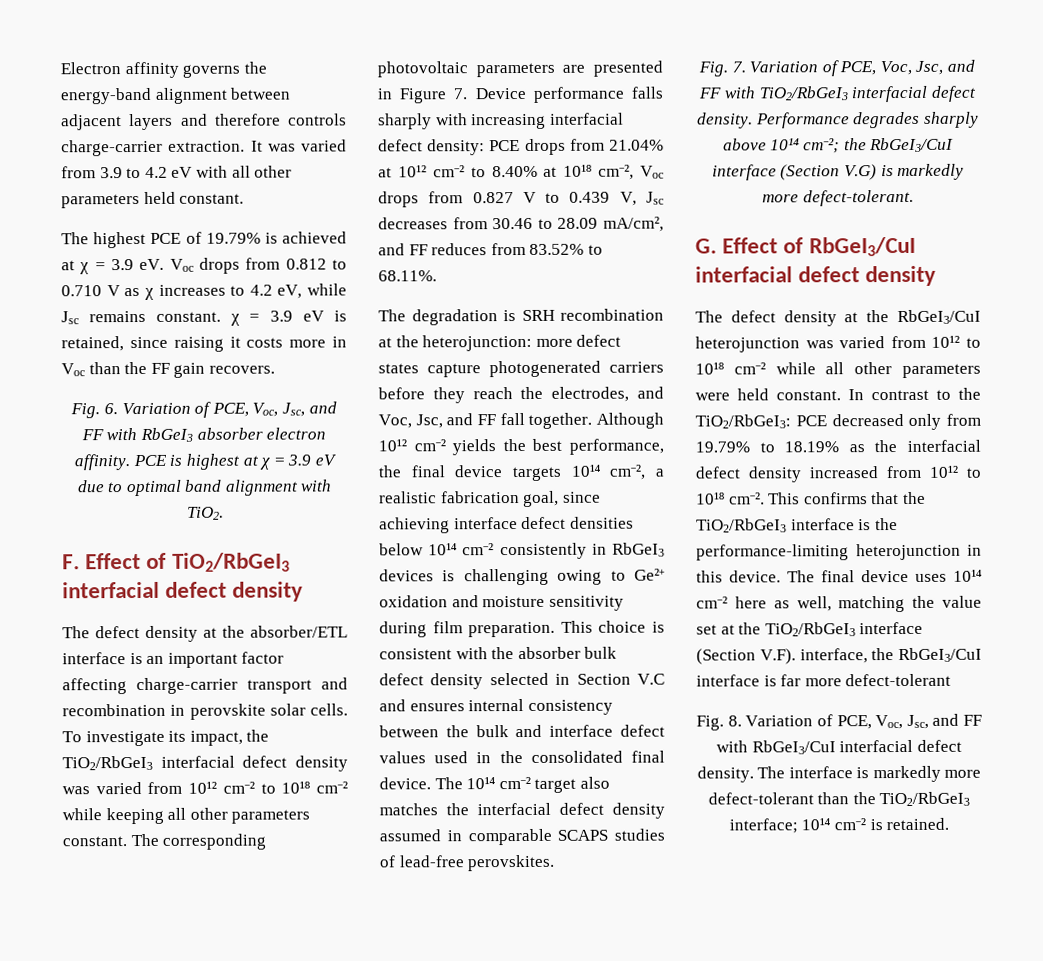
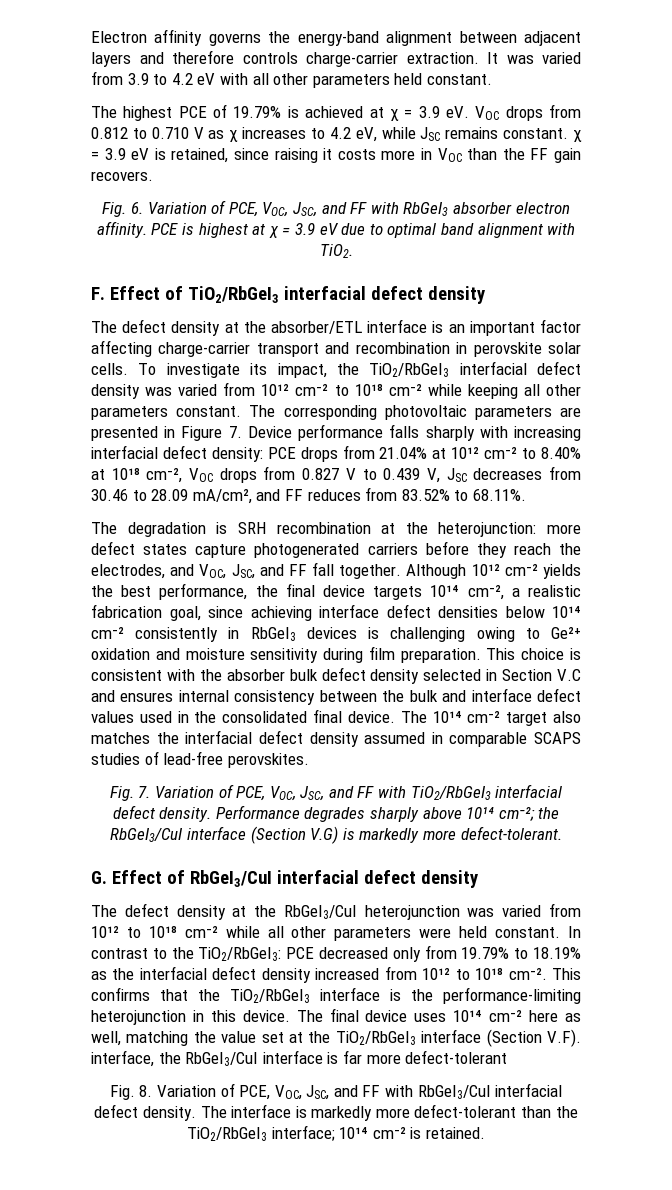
- Voc drops from 0.812 to 0.710 V as χ increases to 4.2 eV, while Jsc remains constant. χ = 3.9 eV is retained, since raising it costs more in Voc than the FF gain recovers.
+ VOC drops from 0.812 to 0.710 V as χ increases to 4.2 eV, while JSC remains constant. χ = 3.9 eV is retained, since raising it costs more in VOC than the FF gain recovers.
- Fig. 6. Variation of PCE, Voc, Jsc, and FF with RbGeI3 absorber electron affinity.
+ Fig. 6. Variation of PCE, VOC, JSC, and FF with RbGeI3 absorber electron affinity.
- The corresponding photovoltaic parameters are presented in Figure 7. Device performance falls sharply with increasing interfacial defect density: PCE drops from 21.04% at 10¹² cm⁻² to 8.40% at 10¹⁸ cm⁻², Voc drops from 0.827 V to 0.439 V, Jsc decreases from 30.46 to 28.09 mA/cm², and FF reduces from 83.52% to 68.11%.
+ The corresponding photovoltaic parameters are presented in Figure 7. Device performance falls sharply with increasing interfacial defect density: PCE drops from 21.04% at 10¹² cm⁻² to 8.40% at 10¹⁸ cm⁻², VOC drops from 0.827 V to 0.439 V, JSC decreases from 30.46 to 28.09 mA/cm², and FF reduces from 83.52% to 68.11%.
- The degradation is SRH recombination at the heterojunction: more defect states capture photogenerated carriers before they reach the electrodes, and Voc, Jsc, and FF fall together.
+ The degradation is SRH recombination at the heterojunction: more defect states capture photogenerated carriers before they reach the electrodes, and VOC, JSC, and FF fall together.
- Fig. 7. Variation of PCE, Voc, Jsc, and FF with TiO2/RbGeI3 interfacial defect density.
+ Fig. 7. Variation of PCE, VOC, JSC, and FF with TiO2/RbGeI3 interfacial defect density.
- Fig. 8. Variation of PCE, Voc, Jsc, and FF with RbGeI3/CuI interfacial defect density.
+ Fig. 8. Variation of PCE, VOC, JSC, and FF with RbGeI3/CuI interfacial defect density.

